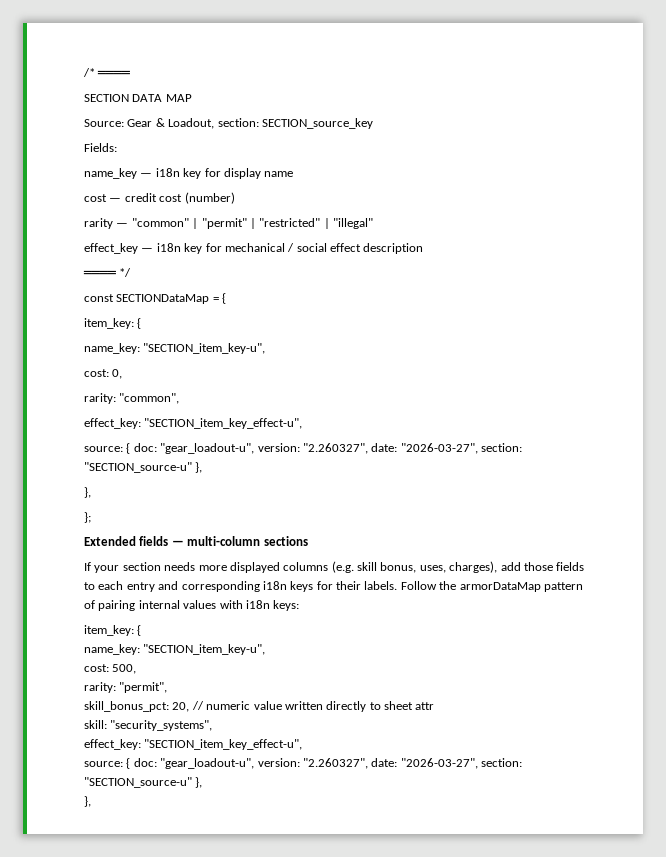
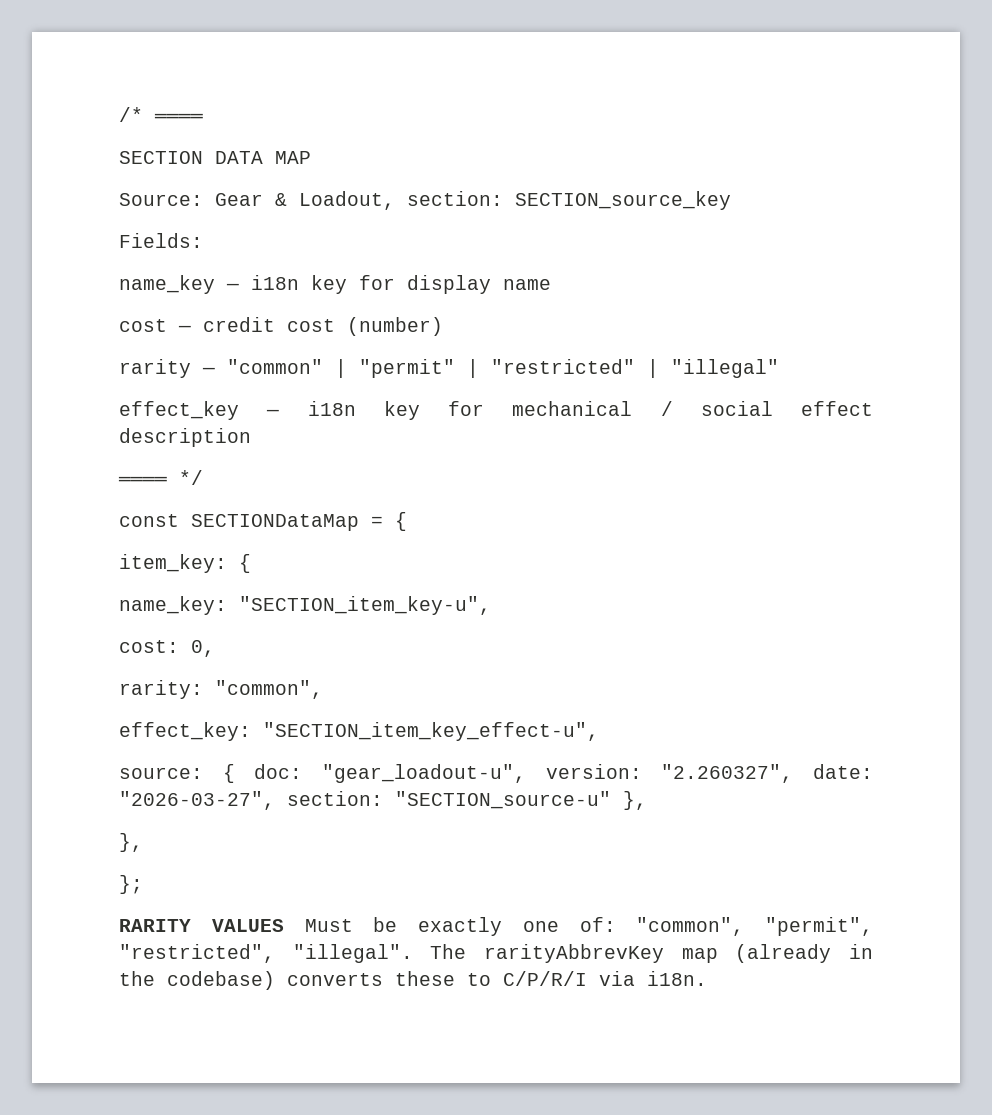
- Extended fields — multi-column sections
- If your section needs more displayed columns (e.g. skill bonus, uses, charges), add those fields to each entry and corresponding i18n keys for their labels. Follow the armorDataMap pattern of pairing internal values with i18n keys:
- item_key: {
- name_key: "SECTION_item_key-u",
- cost: 500,
- rarity: "permit",
- skill_bonus_pct: 20, // numeric value written directly to sheet attr
- skill: "security_systems",
- effect_key: "SECTION_item_key_effect-u",
- source: { doc: "gear_loadout-u", version: "2.260327", date: "2026-03-27", section: "SECTION_source-u" },
- },
+ RARITY VALUES Must be exactly one of: "common", "permit", "restricted", "illegal". The rarityAbbrevKey map (already in the codebase) converts these to C/P/R/I via i18n.

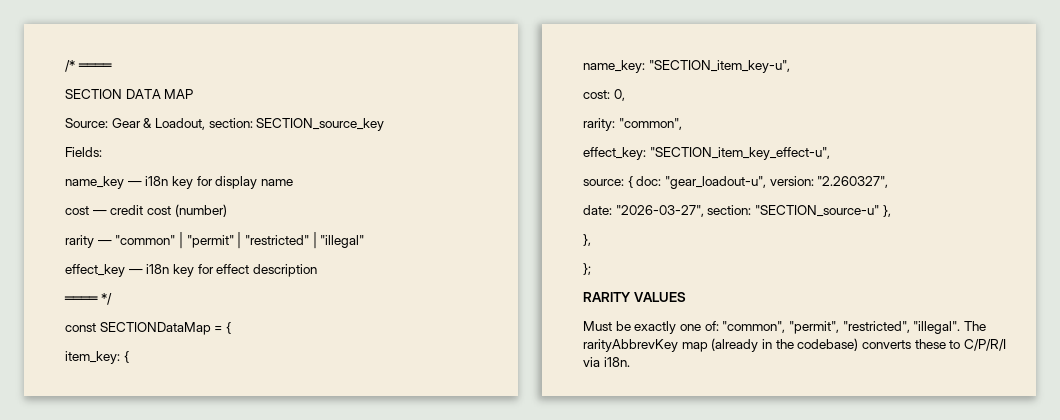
- effect_key — i18n key for mechanical / social effect description
+ effect_key — i18n key for effect description
- source: { doc: "gear_loadout-u", version: "2.260327", date: "2026-03-27", section: "SECTION_source-u" },
+ source: { doc: "gear_loadout-u", version: "2.260327",
+ date: "2026-03-27", section: "SECTION_source-u" },
- RARITY VALUES Must be exactly one of: "common", "permit", "restricted", "illegal".
+ RARITY VALUES
+ Must be exactly one of: "common", "permit", "restricted", "illegal".

